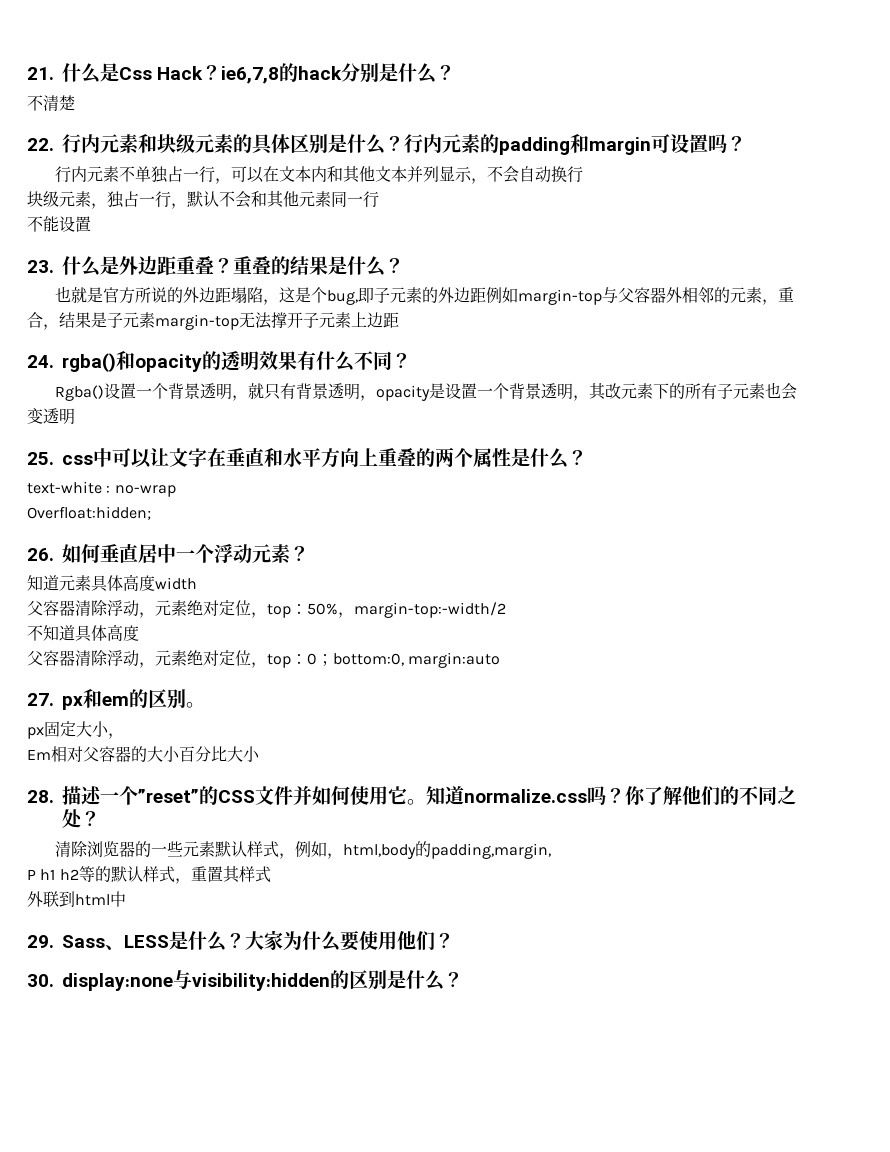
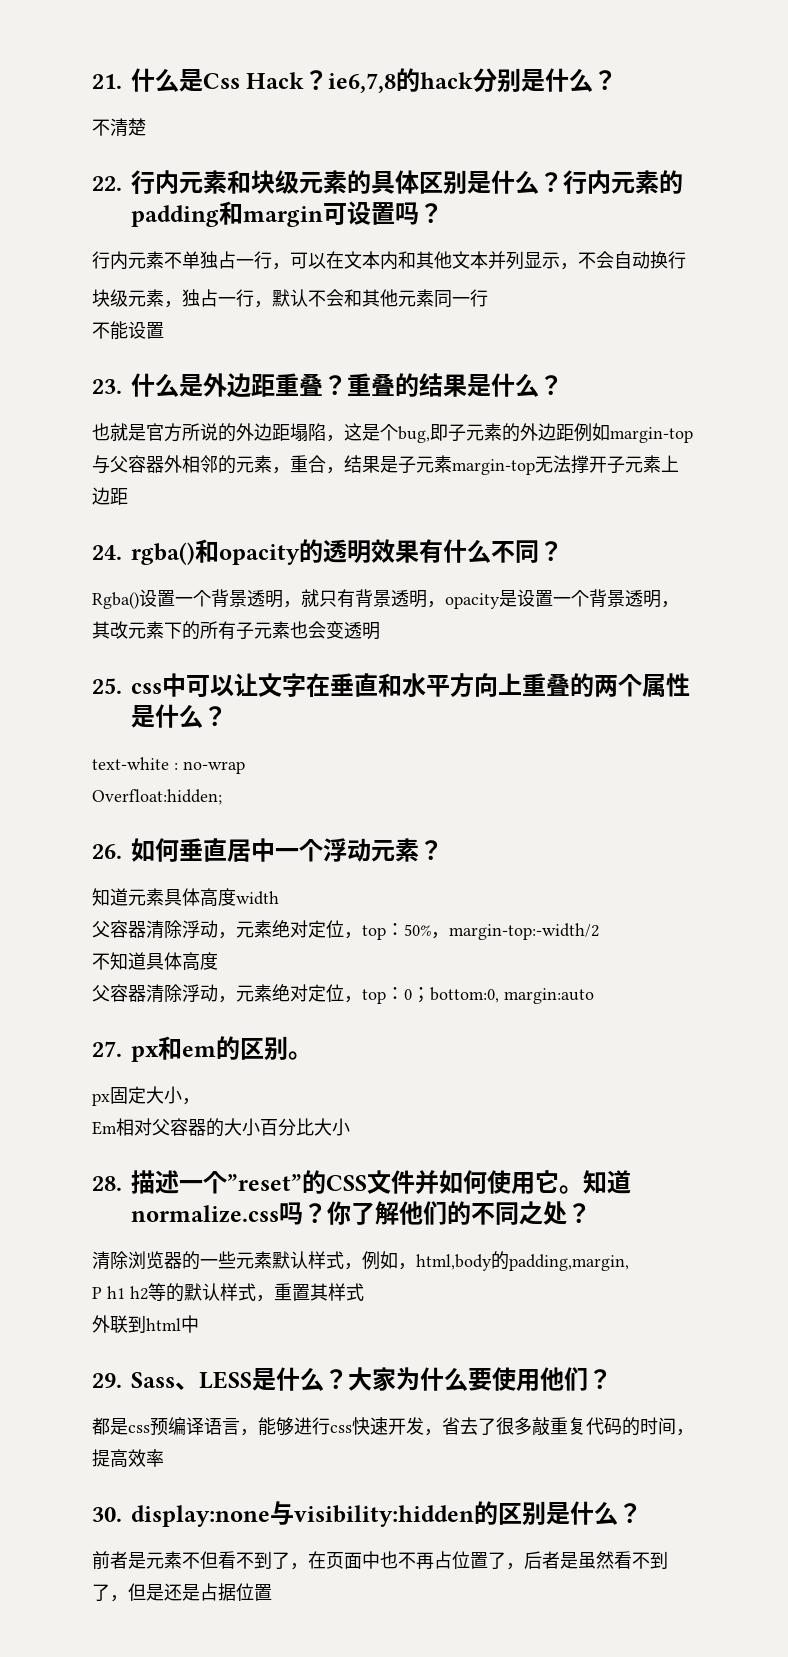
+ 都是css预编译语言，能够进行css快速开发，省去了很多敲重复代码的时间，提高效率
+ 前者是元素不但看不到了，在页面中也不再占位置了，后者是虽然看不到了，但是还是占据位置

